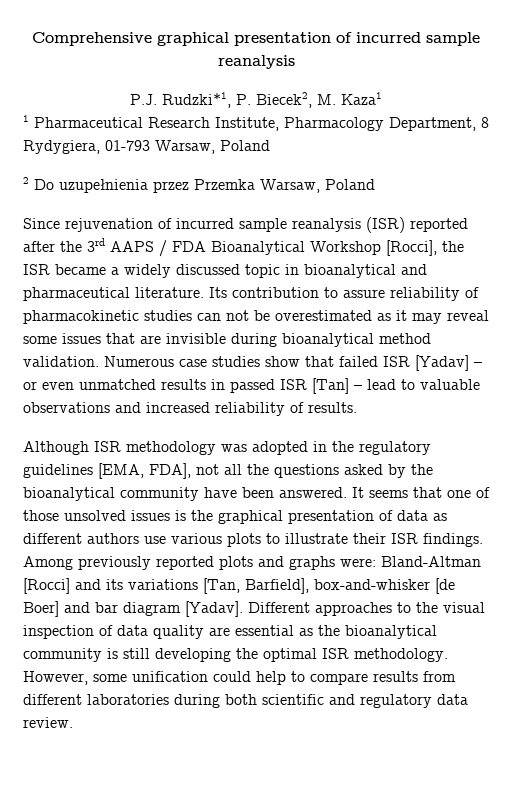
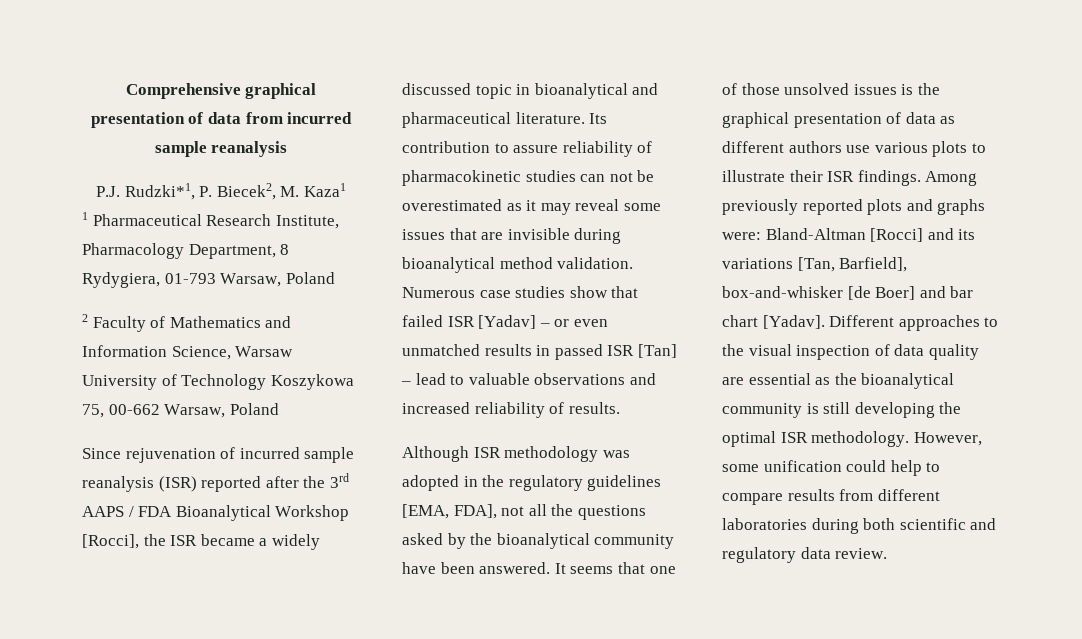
- Comprehensive graphical presentation of incurred sample reanalysis
+ Comprehensive graphical presentation of data from incurred sample reanalysis
- 2 Do uzupełnienia przez Przemka Warsaw, Poland
+ 2 Faculty of Mathematics and Information Science, Warsaw University of Technology Koszykowa 75, 00-662 Warsaw, Poland
- Among previously reported plots and graphs were: Bland-Altman [Rocci] and its variations [Tan, Barfield], box-and-whisker [de Boer] and bar diagram [Yadav].
+ Among previously reported plots and graphs were: Bland-Altman [Rocci] and its variations [Tan, Barfield], box-and-whisker [de Boer] and bar chart [Yadav].

